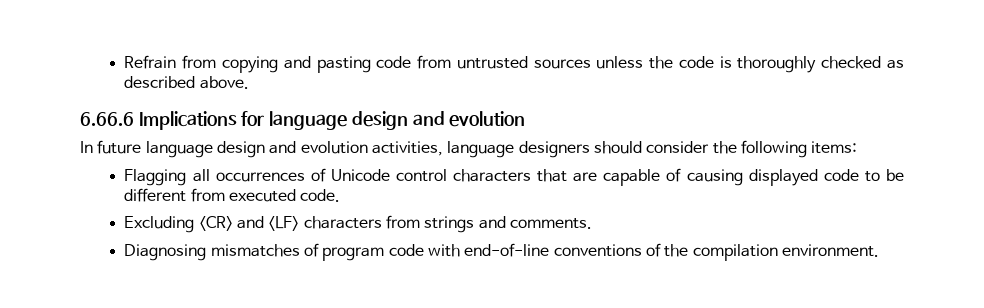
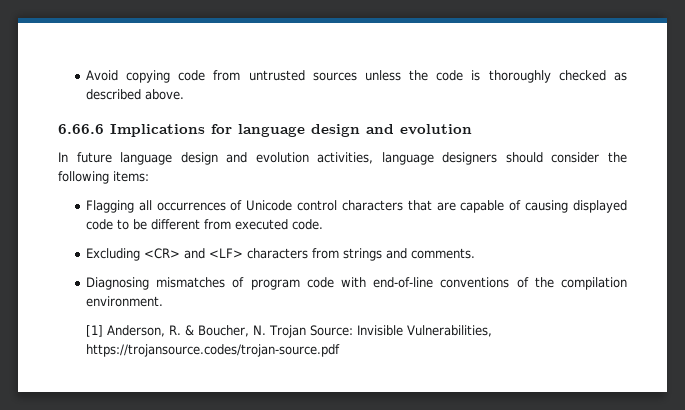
- Refrain from copying and pasting code from untrusted sources unless the code is thoroughly checked as described above.
+ Avoid copying code from untrusted sources unless the code is thoroughly checked as described above.
+ [1] Anderson, R. & Boucher, N. Trojan Source: Invisible Vulnerabilities, https://trojansource.codes/trojan-source.pdf

